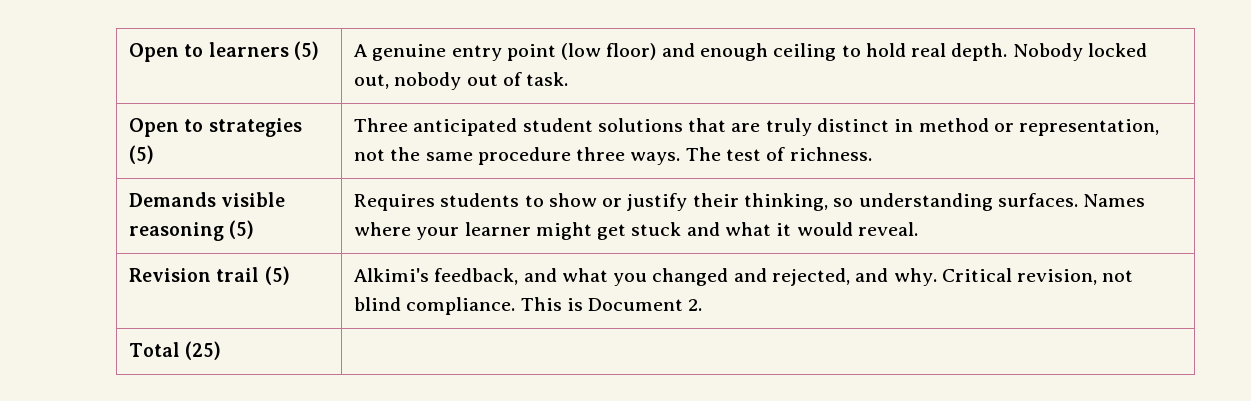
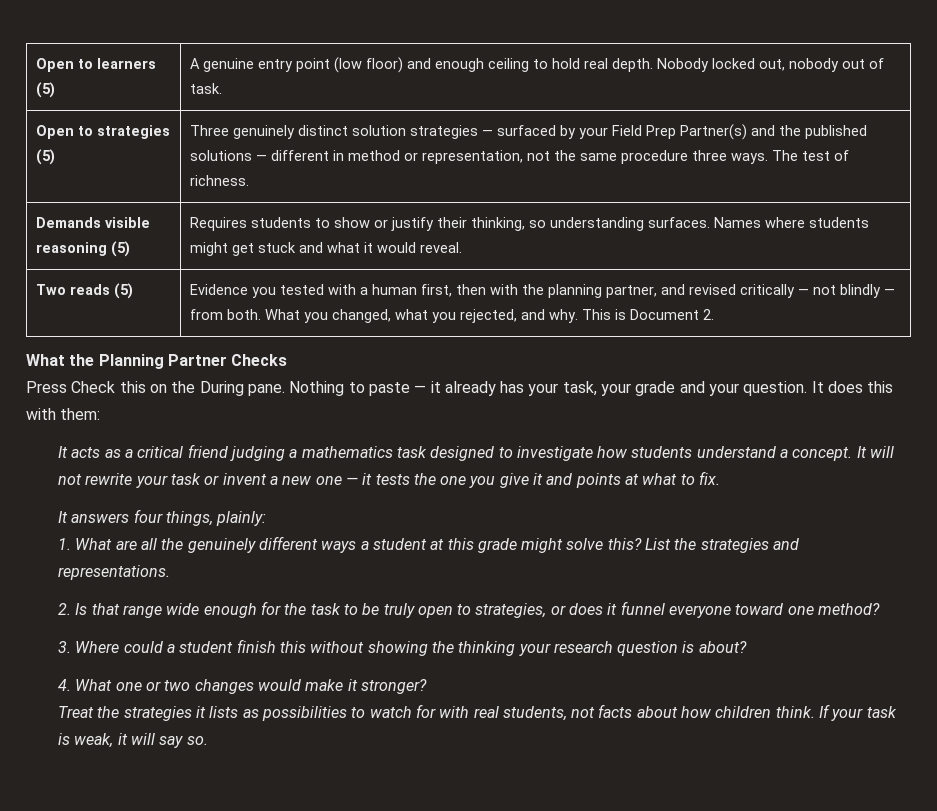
- Open to strategies (5) | Three anticipated student solutions that are truly distinct in method or representation, not the same procedure three ways. The test of richness.
+ Open to strategies (5) | Three genuinely distinct solution strategies — surfaced by your Field Prep Partner(s) and the published solutions — different in method or representation, not the same procedure three ways. The test of richness.
- Demands visible reasoning (5) | Requires students to show or justify their thinking, so understanding surfaces. Names where your learner might get stuck and what it would reveal.
+ Demands visible reasoning (5) | Requires students to show or justify their thinking, so understanding surfaces. Names where students might get stuck and what it would reveal.
- Revision trail (5) | Alkimi's feedback, and what you changed and rejected, and why. Critical revision, not blind compliance. This is Document 2.
- Total (25) |
+ Two reads (5) | Evidence you tested with a human first, then with the planning partner, and revised critically — not blindly — from both. What you changed, what you rejected, and why. This is Document 2.
+ What the Planning Partner Checks
+ Press Check this on the During pane. Nothing to paste — it already has your task, your grade and your question. It does this with them:
+ It acts as a critical friend judging a mathematics task designed to investigate how students understand a concept. It will not rewrite your task or invent a new one — it tests the one you give it and points at what to fix.
+ It answers four things, plainly:
+ 1. What are all the genuinely different ways a student at this grade might solve this? List the strategies and representations.
+ 2. Is that range wide enough for the task to be truly open to strategies, or does it funnel everyone toward one method?
+ 3. Where could a student finish this without showing the thinking your research question is about?
+ 4. What one or two changes would make it stronger?
+ Treat the strategies it lists as possibilities to watch for with real students, not facts about how children think. If your task is weak, it will say so.

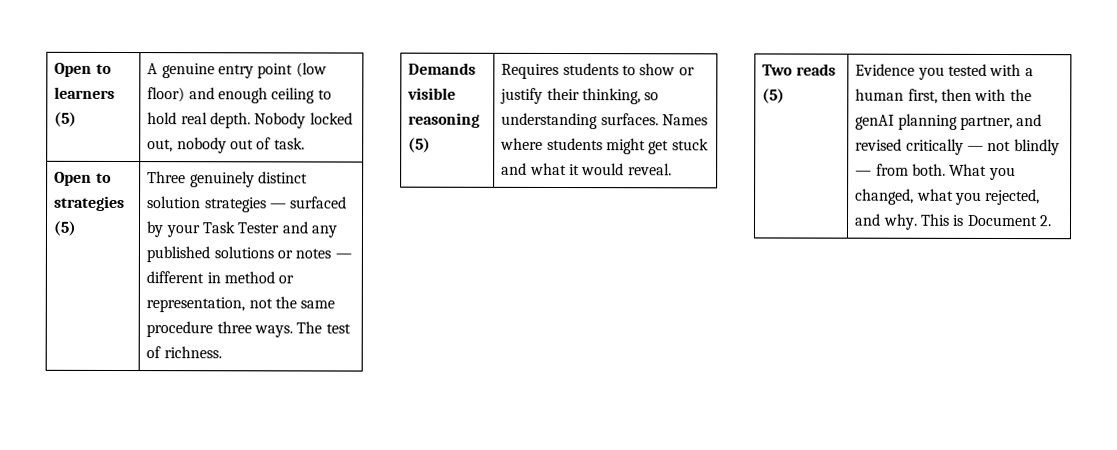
- Open to strategies (5) | Three genuinely distinct solution strategies — surfaced by your Field Prep Partner(s) and the published solutions — different in method or representation, not the same procedure three ways. The test of richness.
+ Open to strategies (5) | Three genuinely distinct solution strategies — surfaced by your Task Tester and any published solutions or notes — different in method or representation, not the same procedure three ways. The test of richness.
- Two reads (5) | Evidence you tested with a human first, then with the planning partner, and revised critically — not blindly — from both. What you changed, what you rejected, and why. This is Document 2.
+ Two reads (5) | Evidence you tested with a human first, then with the genAI planning partner, and revised critically — not blindly — from both. What you changed, what you rejected, and why. This is Document 2.
- What the Planning Partner Checks
- Press Check this on the During pane. Nothing to paste — it already has your task, your grade and your question. It does this with them:
- It acts as a critical friend judging a mathematics task designed to investigate how students understand a concept. It will not rewrite your task or invent a new one — it tests the one you give it and points at what to fix.
- It answers four things, plainly:
- 1. What are all the genuinely different ways a student at this grade might solve this? List the strategies and representations.
- 2. Is that range wide enough for the task to be truly open to strategies, or does it funnel everyone toward one method?
- 3. Where could a student finish this without showing the thinking your research question is about?
- 4. What one or two changes would make it stronger?
- Treat the strategies it lists as possibilities to watch for with real students, not facts about how children think. If your task is weak, it will say so.

